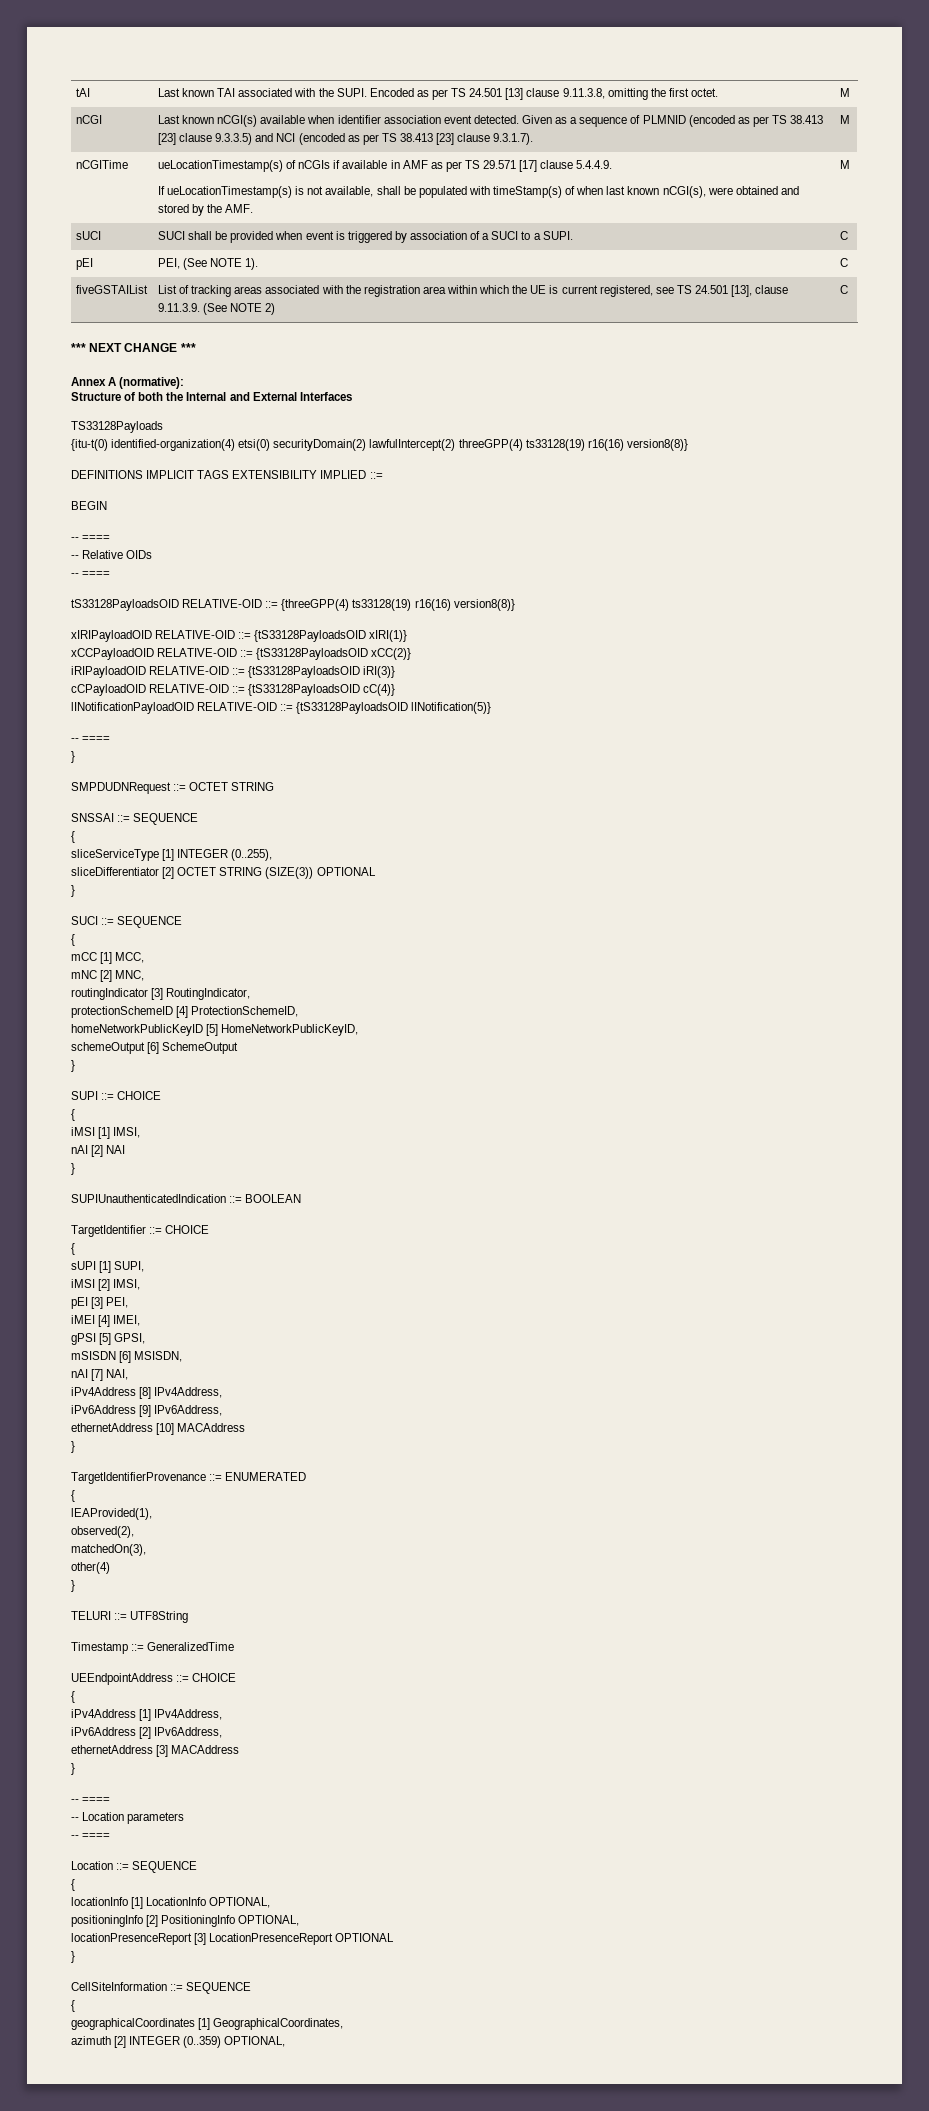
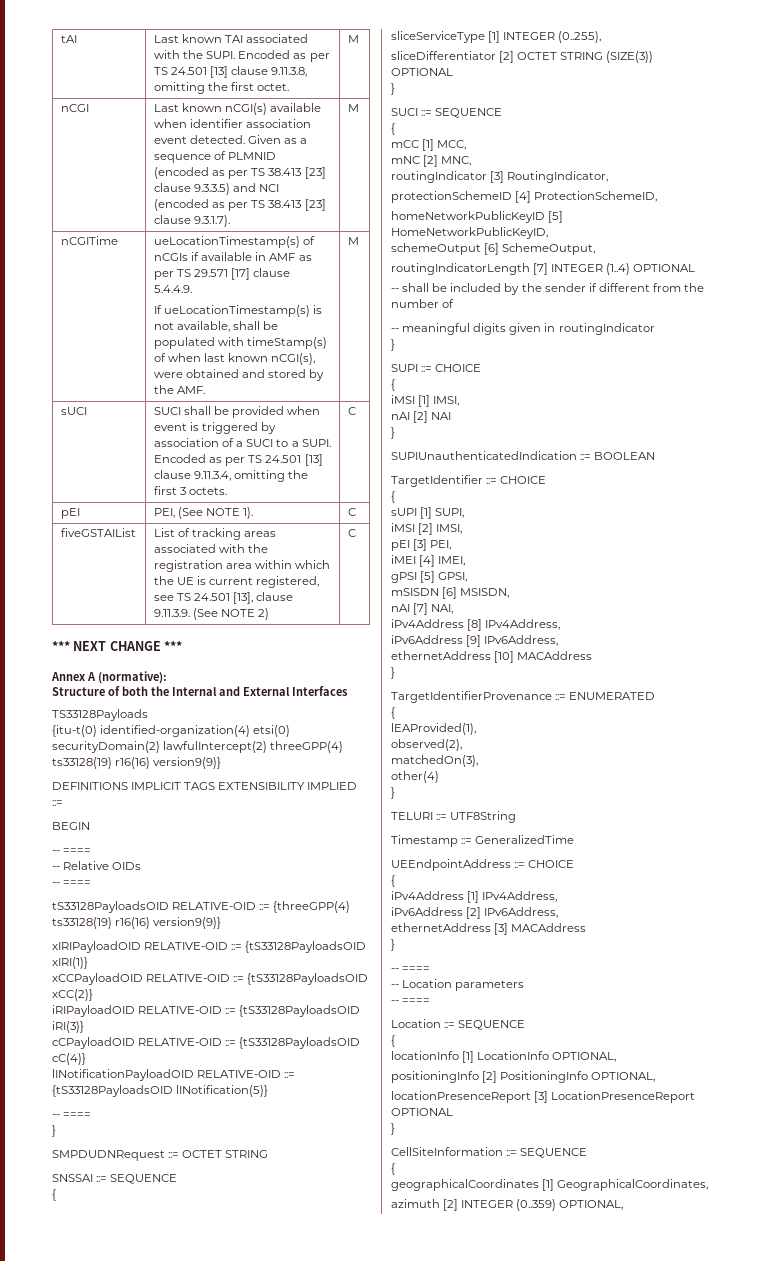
- sUCI | SUCI shall be provided when event is triggered by association of a SUCI to a SUPI. | C
+ sUCI | SUCI shall be provided when event is triggered by association of a SUCI to a SUPI. Encoded as per TS 24.501 [13] clause 9.11.3.4, omitting the first 3 octets. | C
- {itu-t(0) identified-organization(4) etsi(0) securityDomain(2) lawfulIntercept(2) threeGPP(4) ts33128(19) r16(16) version8(8)}
+ {itu-t(0) identified-organization(4) etsi(0) securityDomain(2) lawfulIntercept(2) threeGPP(4) ts33128(19) r16(16) version9(9)}
- tS33128PayloadsOID RELATIVE-OID ::= {threeGPP(4) ts33128(19) r16(16) version8(8)}
+ tS33128PayloadsOID RELATIVE-OID ::= {threeGPP(4) ts33128(19) r16(16) version9(9)}
- schemeOutput [6] SchemeOutput
+ schemeOutput [6] SchemeOutput,
+ routingIndicatorLength [7] INTEGER (1..4) OPTIONAL
+ -- shall be included by the sender if different from the number of
+ -- meaningful digits given in routingIndicator

